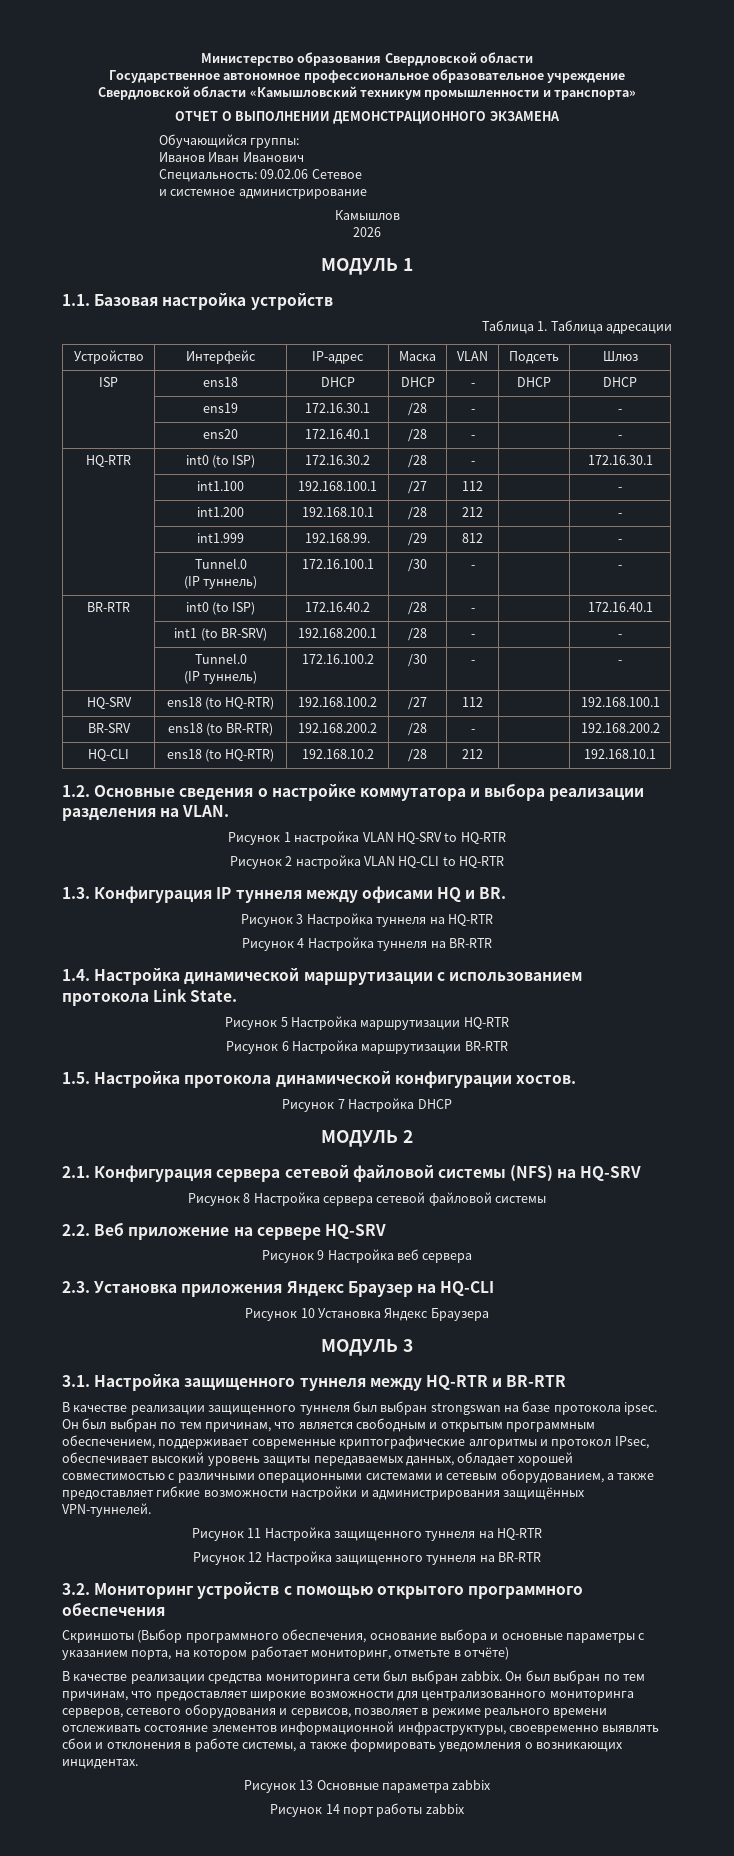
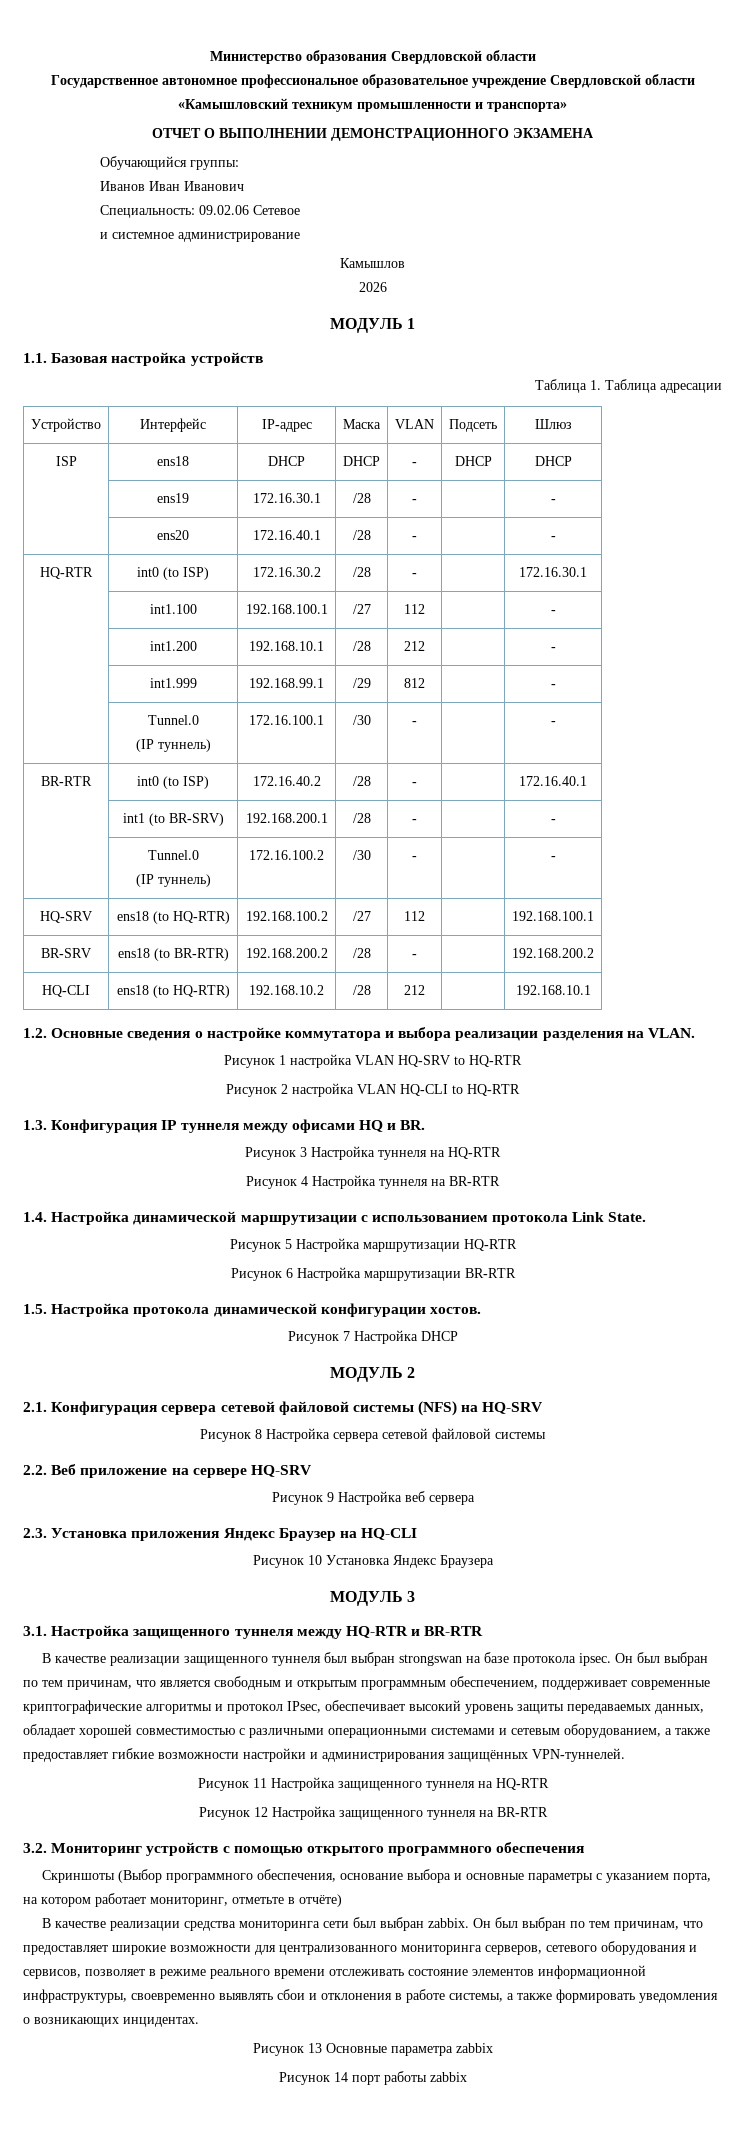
- | int1.999 | 192.168.99. | /29 | 812 | | -
+ | int1.999 | 192.168.99.1 | /29 | 812 | | -

